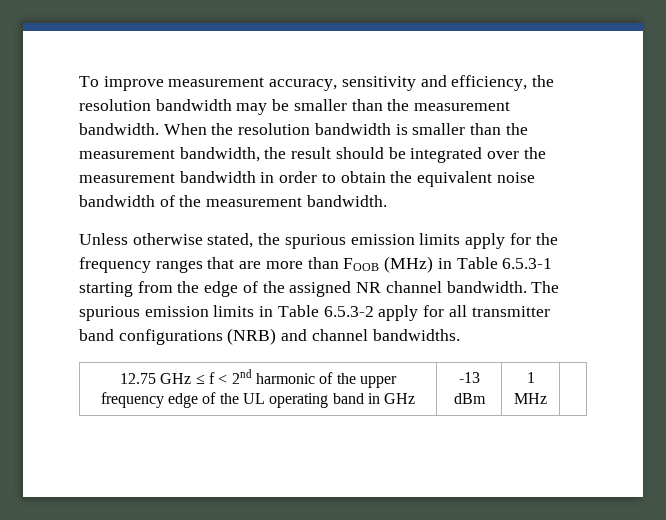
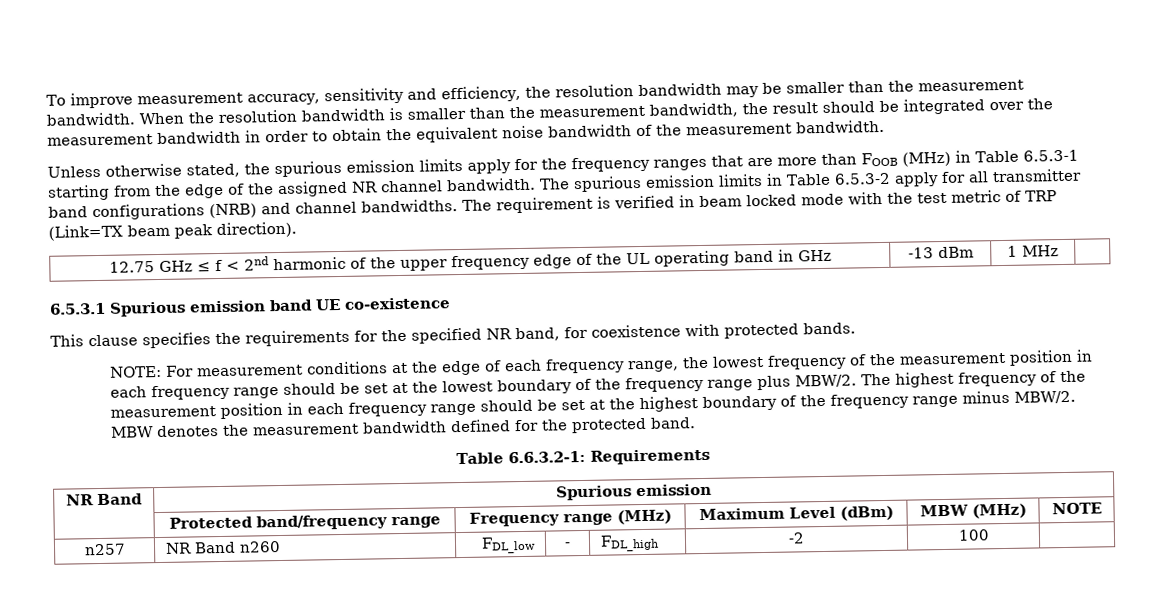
+ The requirement is verified in beam locked mode with the test metric of TRP (Link=TX beam peak direction).
+ 6.5.3.1 Spurious emission band UE co-existence
+ This clause specifies the requirements for the specified NR band, for coexistence with protected bands.
+ NOTE: For measurement conditions at the edge of each frequency range, the lowest frequency of the measurement position in each frequency range should be set at the lowest boundary of the frequency range plus MBW/2. The highest frequency of the measurement position in each frequency range should be set at the highest boundary of the frequency range minus MBW/2. MBW denotes the measurement bandwidth defined for the protected band.
+ Table 6.6.3.2-1: Requirements
+ NR Band | Spurious emission
+ | Protected band/frequency range | Frequency range (MHz) | Maximum Level (dBm) | MBW (MHz) | NOTE
+ n257 | NR Band n260 | FDL_low | - | FDL_high | -2 | 100 |

